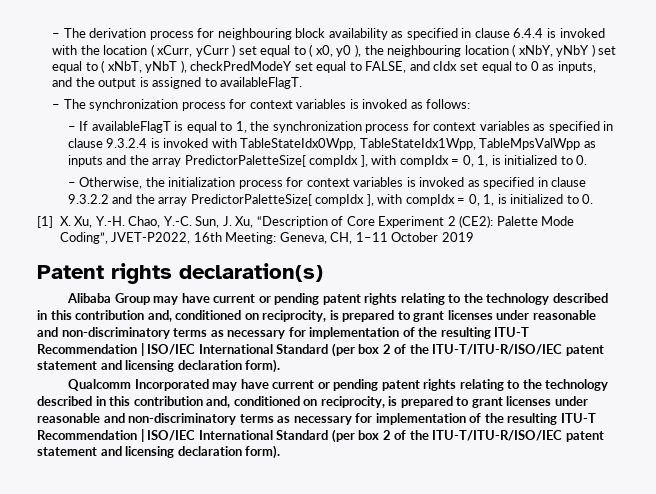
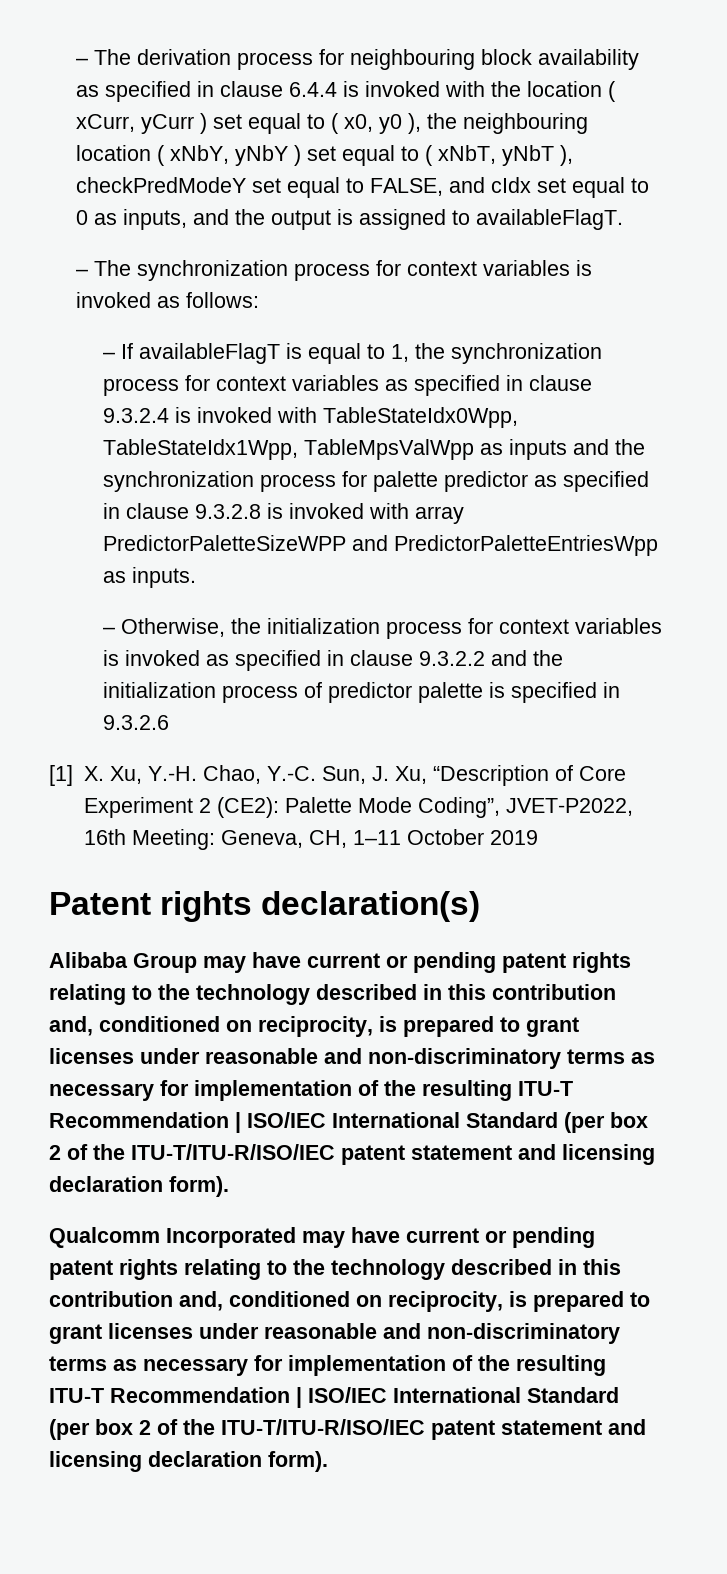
- – If availableFlagT is equal to 1, the synchronization process for context variables as specified in clause 9.3.2.4 is invoked with TableStateIdx0Wpp, TableStateIdx1Wpp, TableMpsValWpp as inputs and the array PredictorPaletteSize[ compIdx ], with compIdx = 0, 1, is initialized to 0.
+ – If availableFlagT is equal to 1, the synchronization process for context variables as specified in clause 9.3.2.4 is invoked with TableStateIdx0Wpp, TableStateIdx1Wpp, TableMpsValWpp as inputs and the synchronization process for palette predictor as specified in clause 9.3.2.8 is invoked with array PredictorPaletteSizeWPP and PredictorPaletteEntriesWpp as inputs.
- – Otherwise, the initialization process for context variables is invoked as specified in clause 9.3.2.2 and the array PredictorPaletteSize[ compIdx ], with compIdx = 0, 1, is initialized to 0.
+ – Otherwise, the initialization process for context variables is invoked as specified in clause 9.3.2.2 and the initialization process of predictor palette is specified in 9.3.2.6

